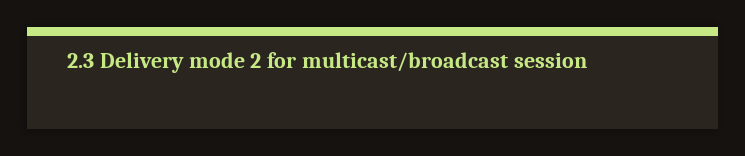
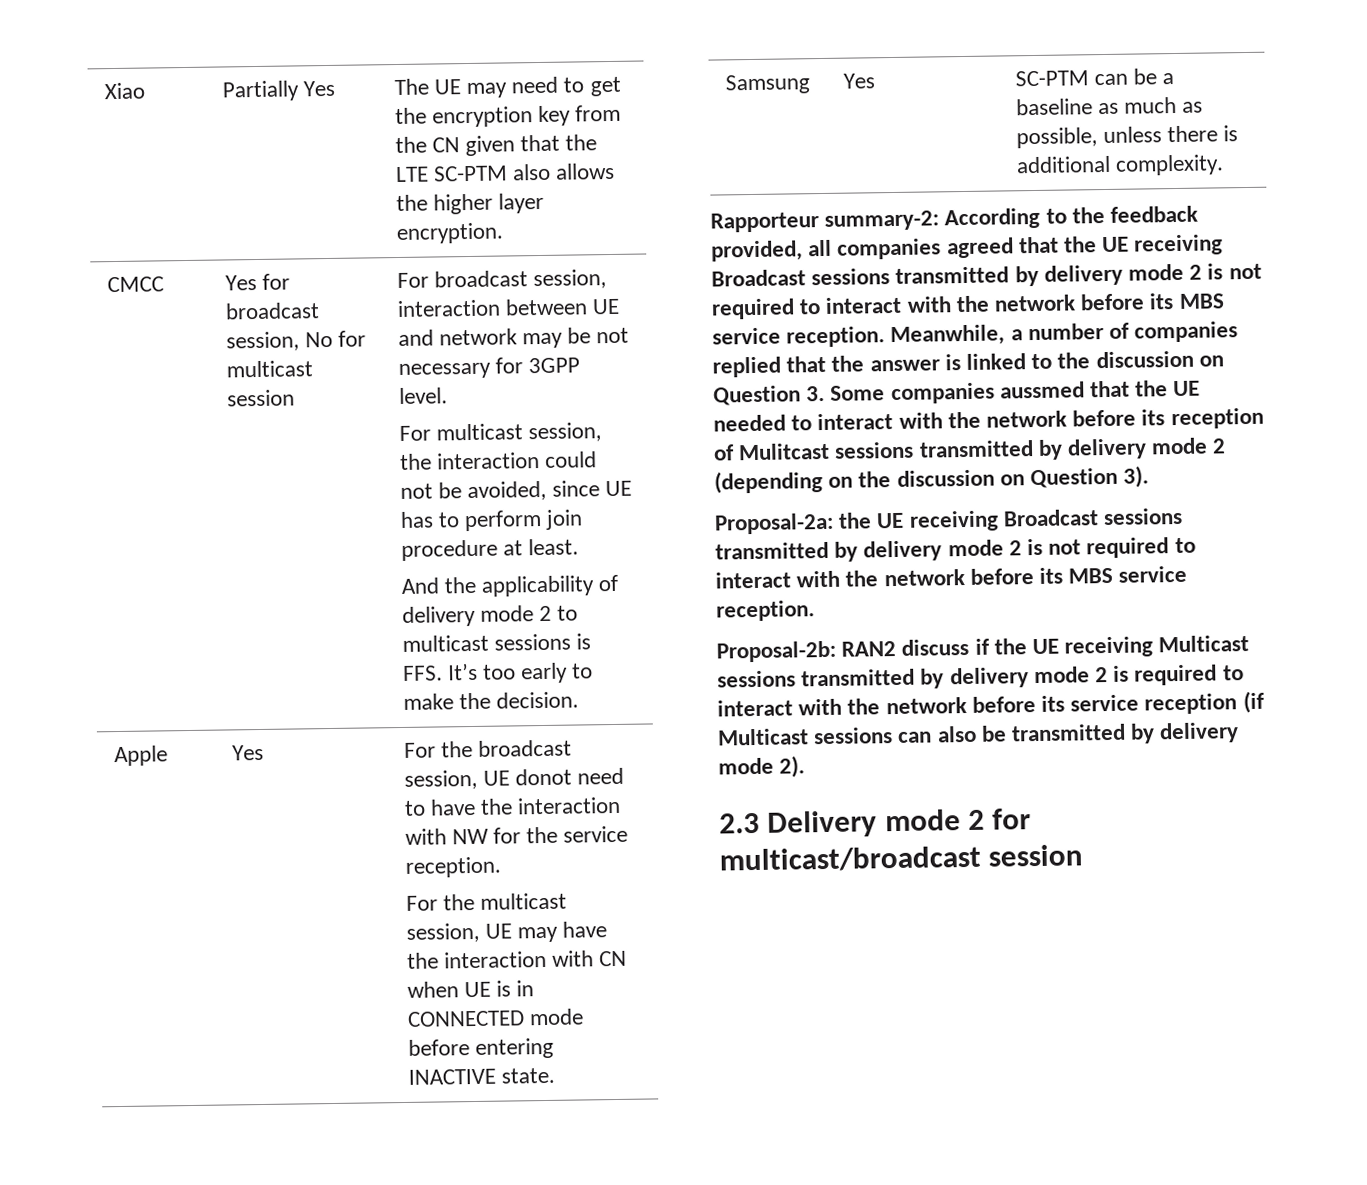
+ Xiao | Partially Yes | The UE may need to get the encryption key from the CN given that the LTE SC-PTM also allows the higher layer encryption.
+ CMCC | Yes for broadcast session, No for multicast session | For broadcast session, interaction between UE and network may be not necessary for 3GPP level.
+ For multicast session, the interaction could not be avoided, since UE has to perform join procedure at least.
+ And the applicability of delivery mode 2 to multicast sessions is FFS. It’s too early to make the decision.
+ Apple | Yes | For the broadcast session, UE donot need to have the interaction with NW for the service reception.
+ For the multicast session, UE may have the interaction with CN when UE is in CONNECTED mode before entering INACTIVE state.
+ Samsung | Yes | SC-PTM can be a baseline as much as possible, unless there is additional complexity.
+ Rapporteur summary-2: According to the feedback provided, all companies agreed that the UE receiving Broadcast sessions transmitted by delivery mode 2 is not required to interact with the network before its MBS service reception. Meanwhile, a number of companies replied that the answer is linked to the discussion on Question 3. Some companies aussmed that the UE needed to interact with the network before its reception of Mulitcast sessions transmitted by delivery mode 2 (depending on the discussion on Question 3).
+ Proposal-2a: the UE receiving Broadcast sessions transmitted by delivery mode 2 is not required to interact with the network before its MBS service reception.
+ Proposal-2b: RAN2 discuss if the UE receiving Multicast sessions transmitted by delivery mode 2 is required to interact with the network before its service reception (if Multicast sessions can also be transmitted by delivery mode 2).

